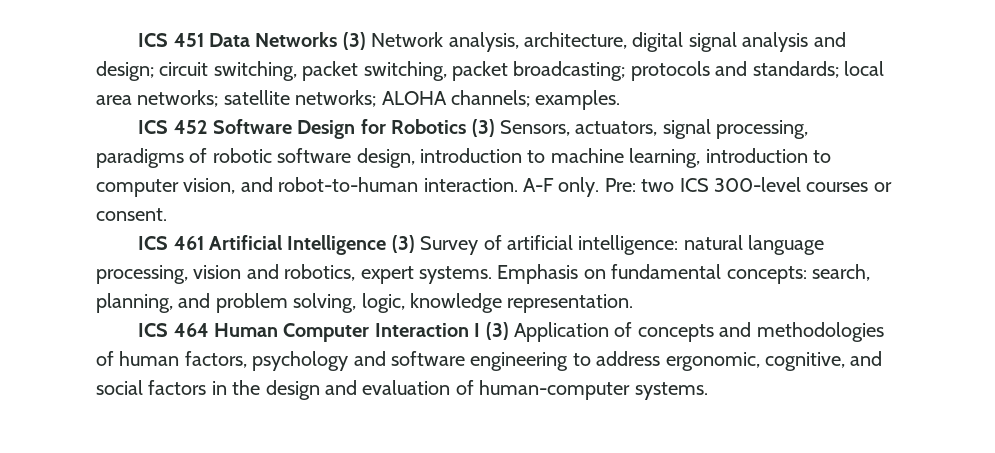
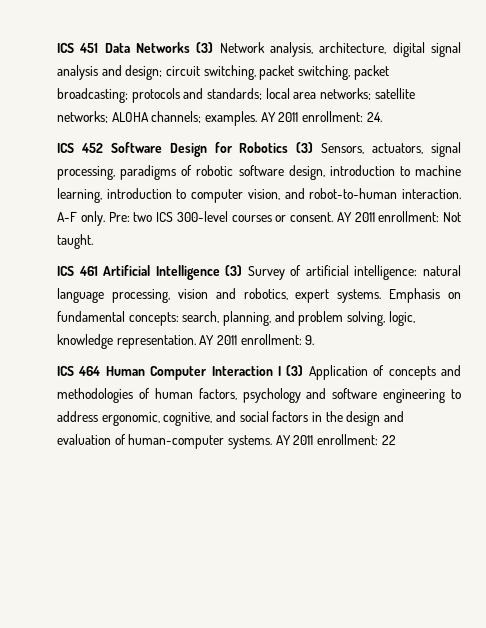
+ AY 2011 enrollment: 24.
+ AY 2011 enrollment: Not taught.
+ AY 2011 enrollment: 9.
+ AY 2011 enrollment: 22

